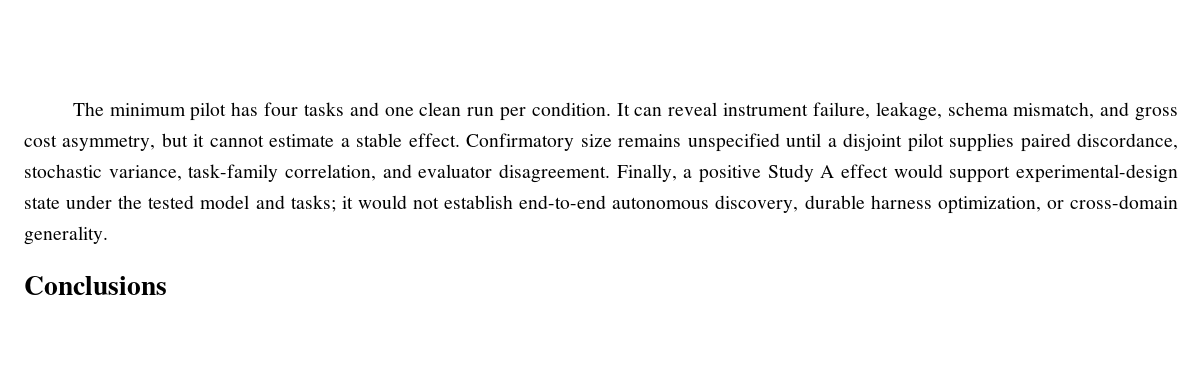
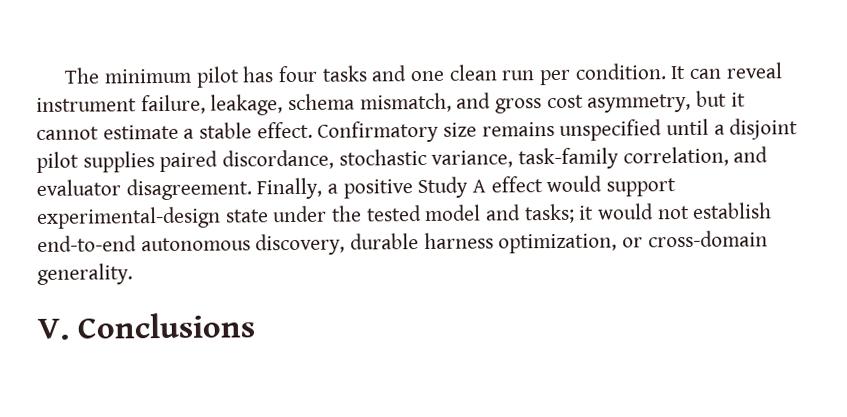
- Conclusions
+ V. Conclusions

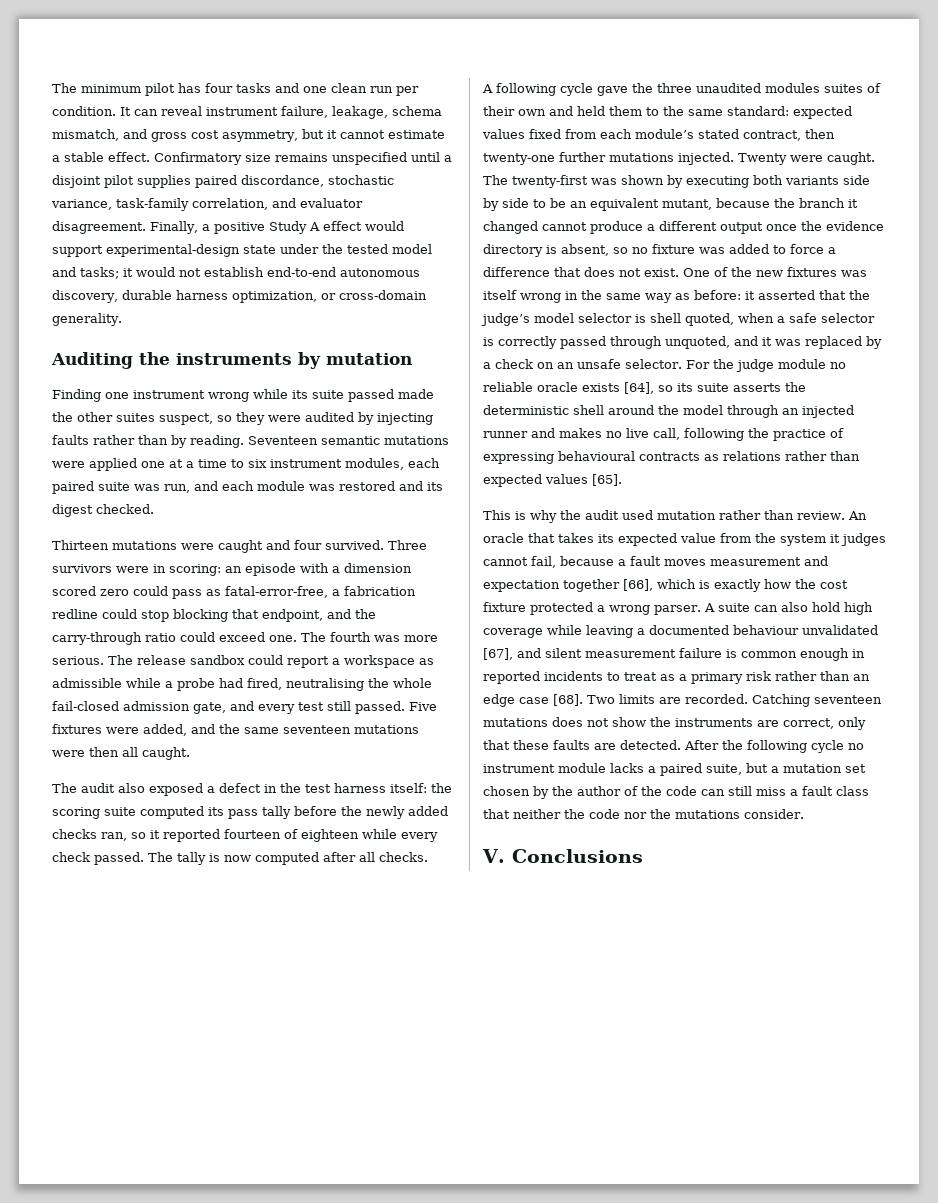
+ Auditing the instruments by mutation
+ Finding one instrument wrong while its suite passed made the other suites suspect, so they were audited by injecting faults rather than by reading. Seventeen semantic mutations were applied one at a time to six instrument modules, each paired suite was run, and each module was restored and its digest checked.
+ Thirteen mutations were caught and four survived. Three survivors were in scoring: an episode with a dimension scored zero could pass as fatal-error-free, a fabrication redline could stop blocking that endpoint, and the carry-through ratio could exceed one. The fourth was more serious. The release sandbox could report a workspace as admissible while a probe had fired, neutralising the whole fail-closed admission gate, and every test still passed. Five fixtures were added, and the same seventeen mutations were then all caught.
+ The audit also exposed a defect in the test harness itself: the scoring suite computed its pass tally before the newly added checks ran, so it reported fourteen of eighteen while every check passed. The tally is now computed after all checks.
+ A following cycle gave the three unaudited modules suites of their own and held them to the same standard: expected values fixed from each module’s stated contract, then twenty-one further mutations injected. Twenty were caught. The twenty-first was shown by executing both variants side by side to be an equivalent mutant, because the branch it changed cannot produce a different output once the evidence directory is absent, so no fixture was added to force a difference that does not exist. One of the new fixtures was itself wrong in the same way as before: it asserted that the judge’s model selector is shell quoted, when a safe selector is correctly passed through unquoted, and it was replaced by a check on an unsafe selector. For the judge module no reliable oracle exists [64], so its suite asserts the deterministic shell around the model through an injected runner and makes no live call, following the practice of expressing behavioural contracts as relations rather than expected values [65].
+ This is why the audit used mutation rather than review. An oracle that takes its expected value from the system it judges cannot fail, because a fault moves measurement and expectation together [66], which is exactly how the cost fixture protected a wrong parser. A suite can also hold high coverage while leaving a documented behaviour unvalidated [67], and silent measurement failure is common enough in reported incidents to treat as a primary risk rather than an edge case [68]. Two limits are recorded. Catching seventeen mutations does not show the instruments are correct, only that these faults are detected. After the following cycle no instrument module lacks a paired suite, but a mutation set chosen by the author of the code can still miss a fault class that neither the code nor the mutations consider.

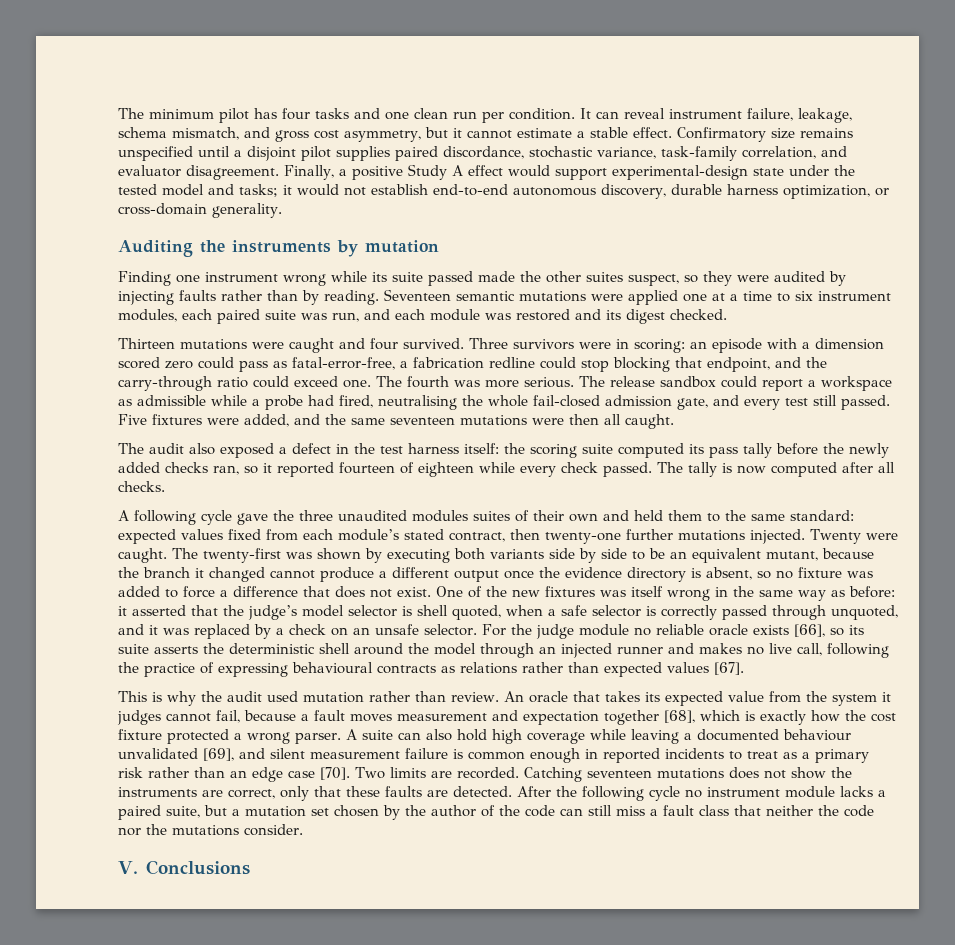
- For the judge module no reliable oracle exists [64], so its suite asserts the deterministic shell around the model through an injected runner and makes no live call, following the practice of expressing behavioural contracts as relations rather than expected values [65].
+ For the judge module no reliable oracle exists [66], so its suite asserts the deterministic shell around the model through an injected runner and makes no live call, following the practice of expressing behavioural contracts as relations rather than expected values [67].
- An oracle that takes its expected value from the system it judges cannot fail, because a fault moves measurement and expectation together [66], which is exactly how the cost fixture protected a wrong parser.
+ An oracle that takes its expected value from the system it judges cannot fail, because a fault moves measurement and expectation together [68], which is exactly how the cost fixture protected a wrong parser.
- A suite can also hold high coverage while leaving a documented behaviour unvalidated [67], and silent measurement failure is common enough in reported incidents to treat as a primary risk rather than an edge case [68].
+ A suite can also hold high coverage while leaving a documented behaviour unvalidated [69], and silent measurement failure is common enough in reported incidents to treat as a primary risk rather than an edge case [70].

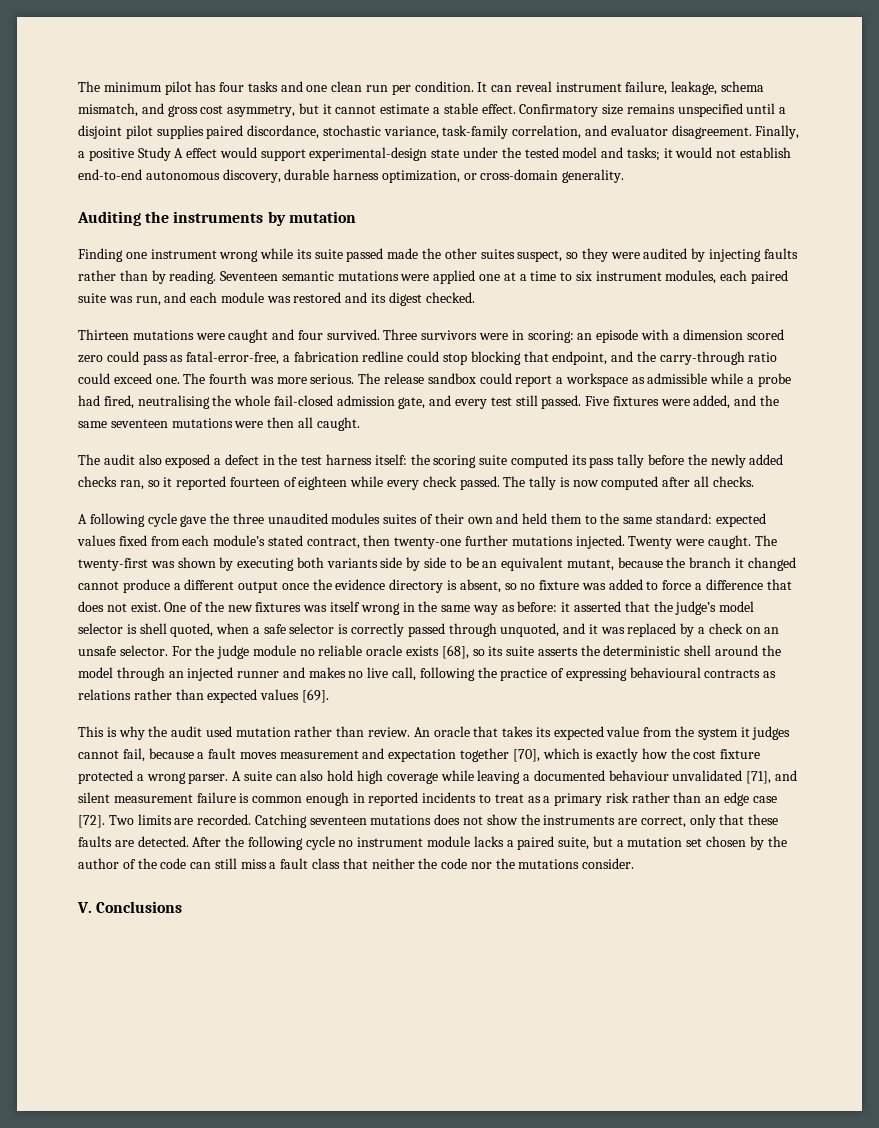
- For the judge module no reliable oracle exists [66], so its suite asserts the deterministic shell around the model through an injected runner and makes no live call, following the practice of expressing behavioural contracts as relations rather than expected values [67].
+ For the judge module no reliable oracle exists [68], so its suite asserts the deterministic shell around the model through an injected runner and makes no live call, following the practice of expressing behavioural contracts as relations rather than expected values [69].
- An oracle that takes its expected value from the system it judges cannot fail, because a fault moves measurement and expectation together [68], which is exactly how the cost fixture protected a wrong parser.
+ An oracle that takes its expected value from the system it judges cannot fail, because a fault moves measurement and expectation together [70], which is exactly how the cost fixture protected a wrong parser.
- A suite can also hold high coverage while leaving a documented behaviour unvalidated [69], and silent measurement failure is common enough in reported incidents to treat as a primary risk rather than an edge case [70].
+ A suite can also hold high coverage while leaving a documented behaviour unvalidated [71], and silent measurement failure is common enough in reported incidents to treat as a primary risk rather than an edge case [72].

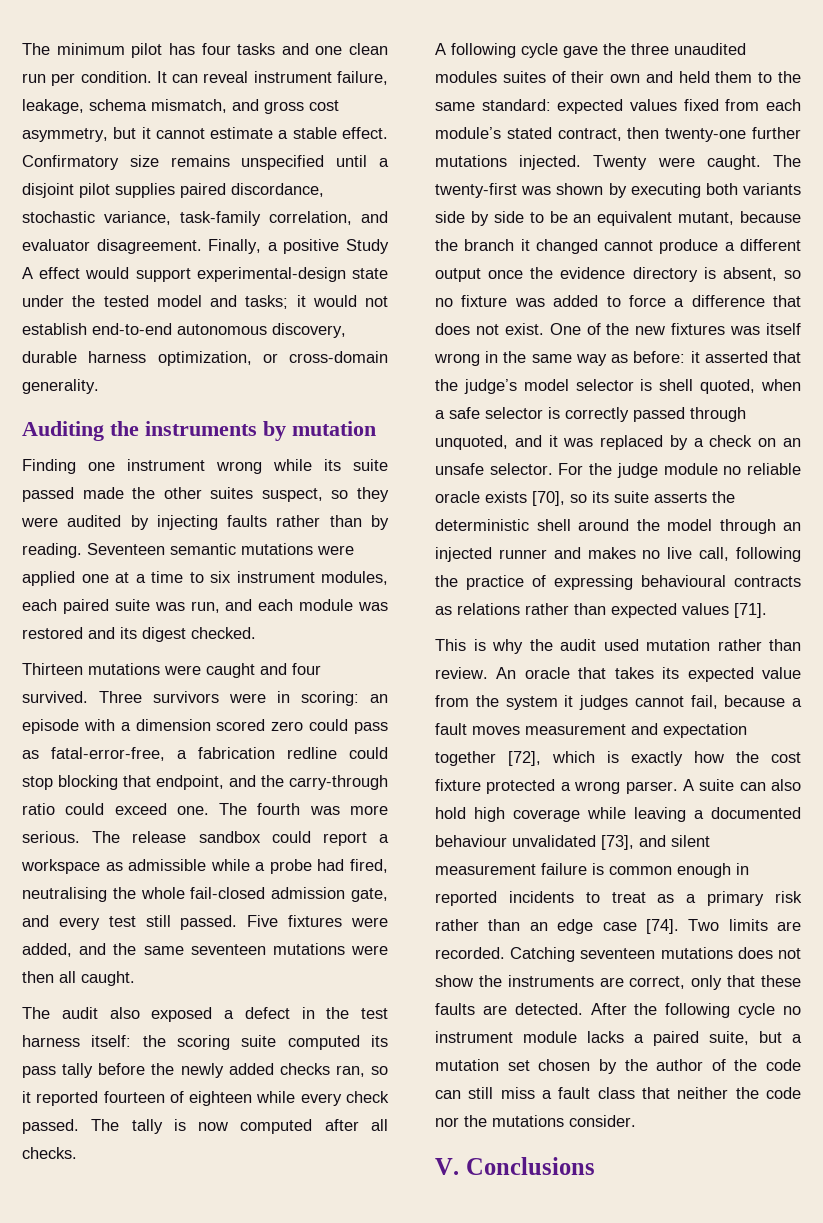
- For the judge module no reliable oracle exists [68], so its suite asserts the deterministic shell around the model through an injected runner and makes no live call, following the practice of expressing behavioural contracts as relations rather than expected values [69].
+ For the judge module no reliable oracle exists [70], so its suite asserts the deterministic shell around the model through an injected runner and makes no live call, following the practice of expressing behavioural contracts as relations rather than expected values [71].
- An oracle that takes its expected value from the system it judges cannot fail, because a fault moves measurement and expectation together [70], which is exactly how the cost fixture protected a wrong parser.
+ An oracle that takes its expected value from the system it judges cannot fail, because a fault moves measurement and expectation together [72], which is exactly how the cost fixture protected a wrong parser.
- A suite can also hold high coverage while leaving a documented behaviour unvalidated [71], and silent measurement failure is common enough in reported incidents to treat as a primary risk rather than an edge case [72].
+ A suite can also hold high coverage while leaving a documented behaviour unvalidated [73], and silent measurement failure is common enough in reported incidents to treat as a primary risk rather than an edge case [74].

